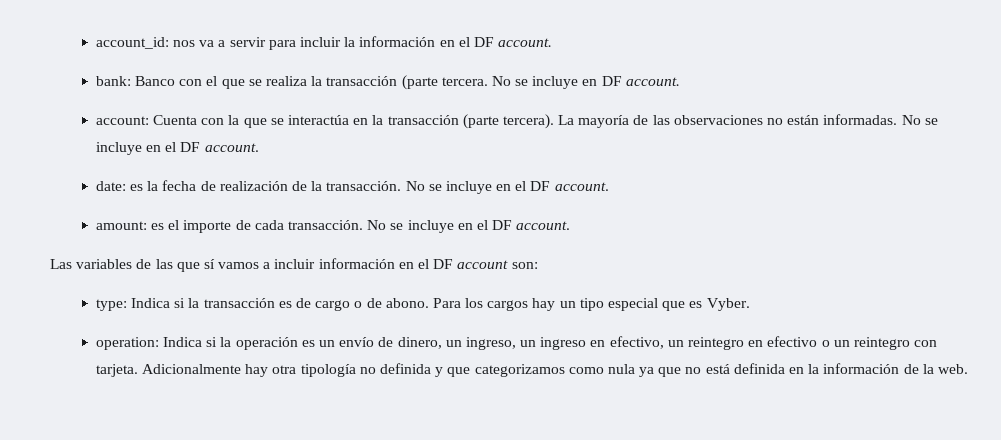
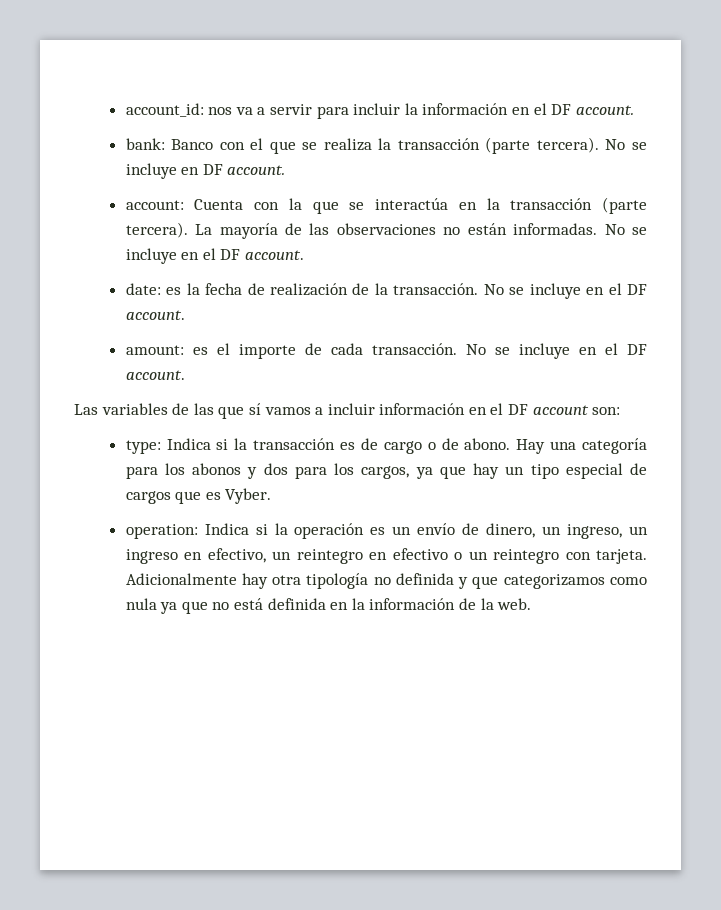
- bank: Banco con el que se realiza la transacción (parte tercera.
+ bank: Banco con el que se realiza la transacción (parte tercera).
- Para los cargos hay un tipo especial que es Vyber.
+ Hay una categoría para los abonos y dos para los cargos, ya que hay un tipo especial de cargos que es Vyber.

